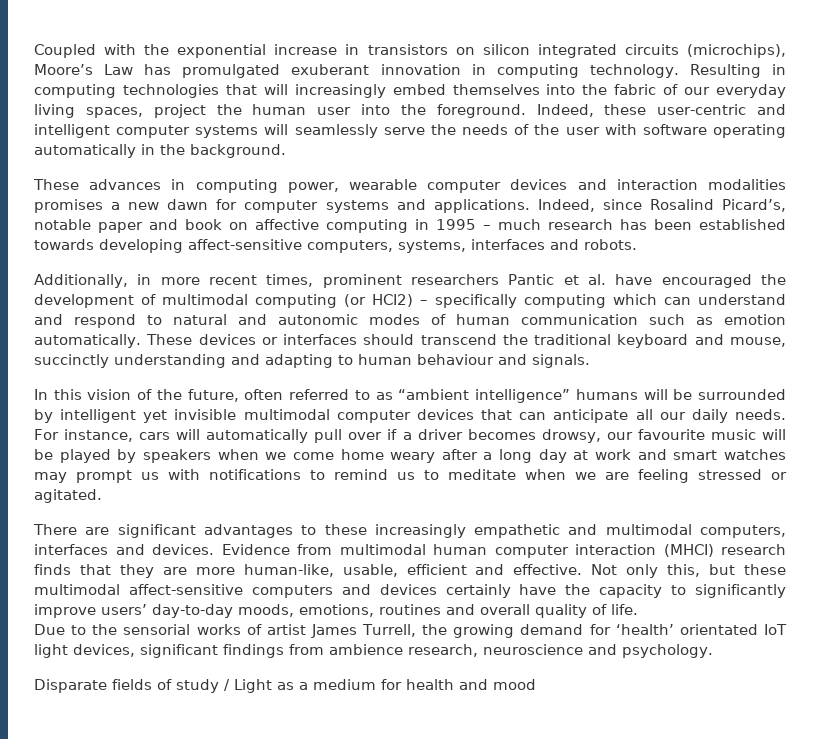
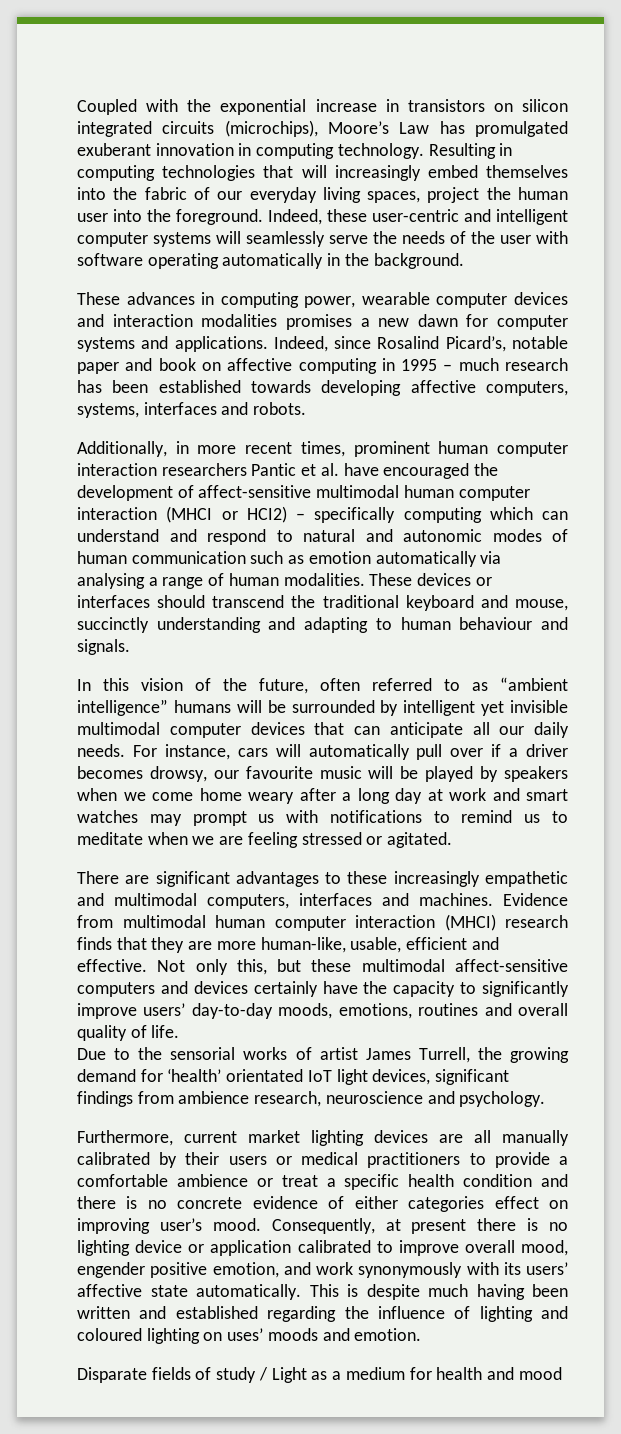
- Indeed, since Rosalind Picard’s, notable paper and book on affective computing in 1995 – much research has been established towards developing affect-sensitive computers, systems, interfaces and robots.
+ Indeed, since Rosalind Picard’s, notable paper and book on affective computing in 1995 – much research has been established towards developing affective computers, systems, interfaces and robots.
- Additionally, in more recent times, prominent researchers Pantic et al. have encouraged the development of multimodal computing (or HCI2) – specifically computing which can understand and respond to natural and autonomic modes of human communication such as emotion automatically.
+ Additionally, in more recent times, prominent human computer interaction researchers Pantic et al. have encouraged the development of affect-sensitive multimodal human computer interaction (MHCI or HCI2) – specifically computing which can understand and respond to natural and autonomic modes of human communication such as emotion automatically via analysing a range of human modalities.
- There are significant advantages to these increasingly empathetic and multimodal computers, interfaces and devices.
+ There are significant advantages to these increasingly empathetic and multimodal computers, interfaces and machines.
+ Furthermore, current market lighting devices are all manually calibrated by their users or medical practitioners to provide a comfortable ambience or treat a specific health condition and there is no concrete evidence of either categories effect on improving user’s mood. Consequently, at present there is no lighting device or application calibrated to improve overall mood, engender positive emotion, and work synonymously with its users’ affective state automatically. This is despite much having been written and established regarding the influence of lighting and coloured lighting on uses’ moods and emotion.

